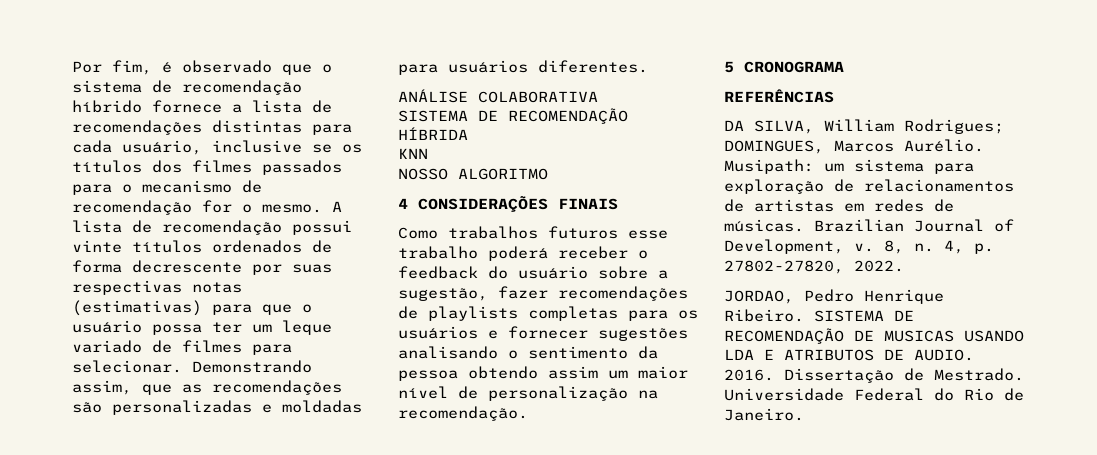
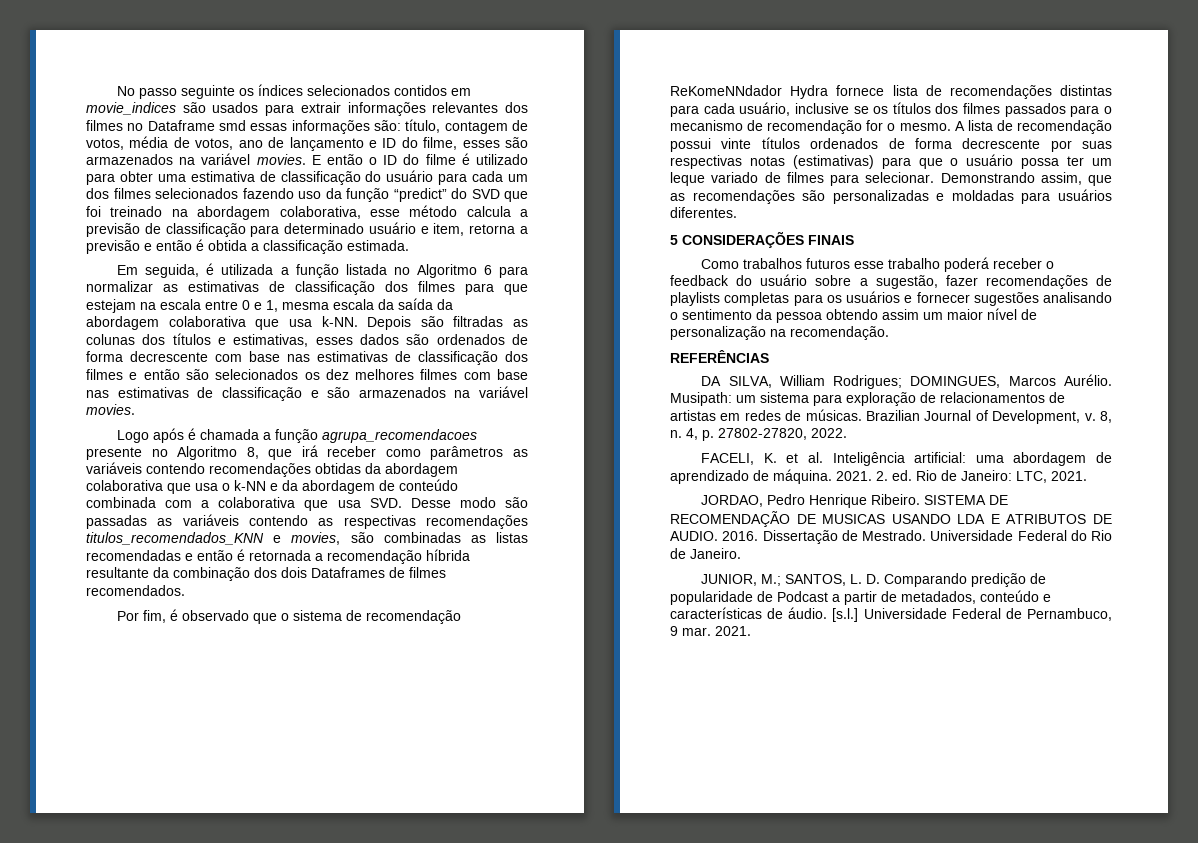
+ No passo seguinte os índices selecionados contidos em movie_indices são usados para extrair informações relevantes dos filmes no Dataframe smd essas informações são: título, contagem de votos, média de votos, ano de lançamento e ID do filme, esses são armazenados na variável movies. E então o ID do filme é utilizado para obter uma estimativa de classificação do usuário para cada um dos filmes selecionados fazendo uso da função “predict” do SVD que foi treinado na abordagem colaborativa, esse método calcula a previsão de classificação para determinado usuário e item, retorna a previsão e então é obtida a classificação estimada.
+ Em seguida, é utilizada a função listada no Algoritmo 6 para normalizar as estimativas de classificação dos filmes para que estejam na escala entre 0 e 1, mesma escala da saída da abordagem colaborativa que usa k-NN. Depois são filtradas as colunas dos títulos e estimativas, esses dados são ordenados de forma decrescente com base nas estimativas de classificação dos filmes e então são selecionados os dez melhores filmes com base nas estimativas de classificação e são armazenados na variável movies.
+ Logo após é chamada a função agrupa_recomendacoes presente no Algoritmo 8, que irá receber como parâmetros as variáveis contendo recomendações obtidas da abordagem colaborativa que usa o k-NN e da abordagem de conteúdo combinada com a colaborativa que usa SVD. Desse modo são passadas as variáveis contendo as respectivas recomendações titulos_recomendados_KNN e movies, são combinadas as listas recomendadas e então é retornada a recomendação híbrida resultante da combinação dos dois Dataframes de filmes recomendados.
- Por fim, é observado que o sistema de recomendação híbrido fornece a lista de recomendações distintas para cada usuário, inclusive se os títulos dos filmes passados para o mecanismo de recomendação for o mesmo.
+ Por fim, é observado que o sistema de recomendação ReKomeNNdador Hydra fornece lista de recomendações distintas para cada usuário, inclusive se os títulos dos filmes passados para o mecanismo de recomendação for o mesmo.
- ANÁLISE COLABORATIVA
- SISTEMA DE RECOMENDAÇÃO HÍBRIDA
- KNN
- NOSSO ALGORITMO
- 4 CONSIDERAÇÕES FINAIS
+ 5 CONSIDERAÇÕES FINAIS
- 5 CRONOGRAMA
+ FACELI, K. et al. Inteligência artificial: uma abordagem de aprendizado de máquina. 2021. 2. ed. Rio de Janeiro: LTC, 2021.
+ JUNIOR, M.; SANTOS, L. D. Comparando predição de popularidade de Podcast a partir de metadados, conteúdo e características de áudio. [s.l.] Universidade Federal de Pernambuco, 9 mar. 2021.

